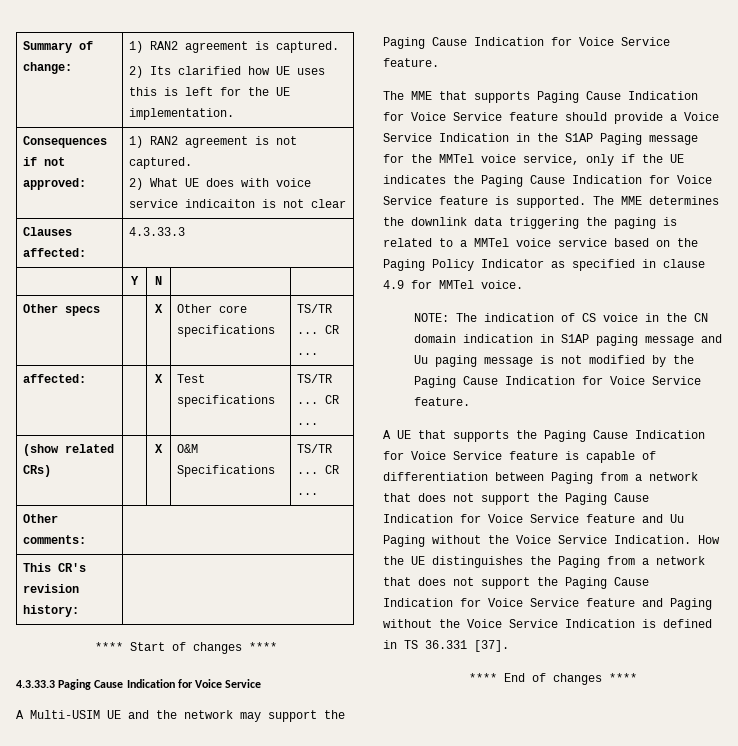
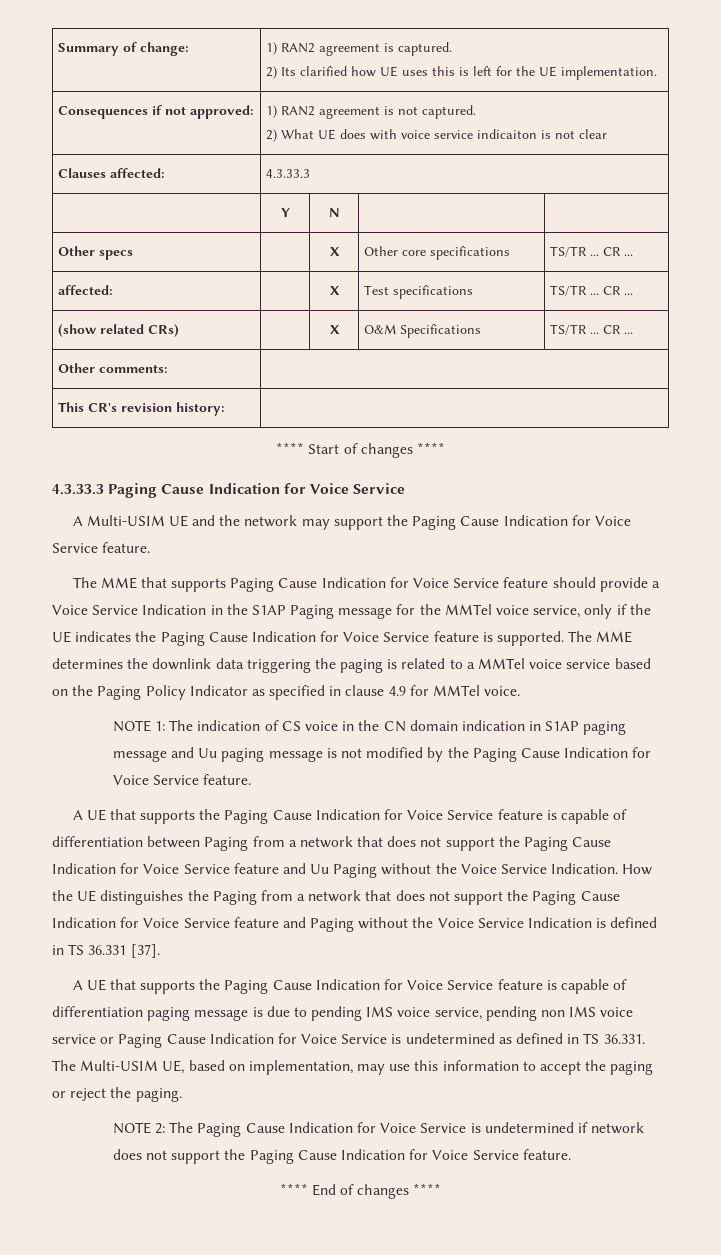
- NOTE: The indication of CS voice in the CN domain indication in S1AP paging message and Uu paging message is not modified by the Paging Cause Indication for Voice Service feature.
+ NOTE 1: The indication of CS voice in the CN domain indication in S1AP paging message and Uu paging message is not modified by the Paging Cause Indication for Voice Service feature.
+ A UE that supports the Paging Cause Indication for Voice Service feature is capable of differentiation paging message is due to pending IMS voice service, pending non IMS voice service or Paging Cause Indication for Voice Service is undetermined as defined in TS 36.331. The Multi-USIM UE, based on implementation, may use this information to accept the paging or reject the paging.
+ NOTE 2: The Paging Cause Indication for Voice Service is undetermined if network does not support the Paging Cause Indication for Voice Service feature.

